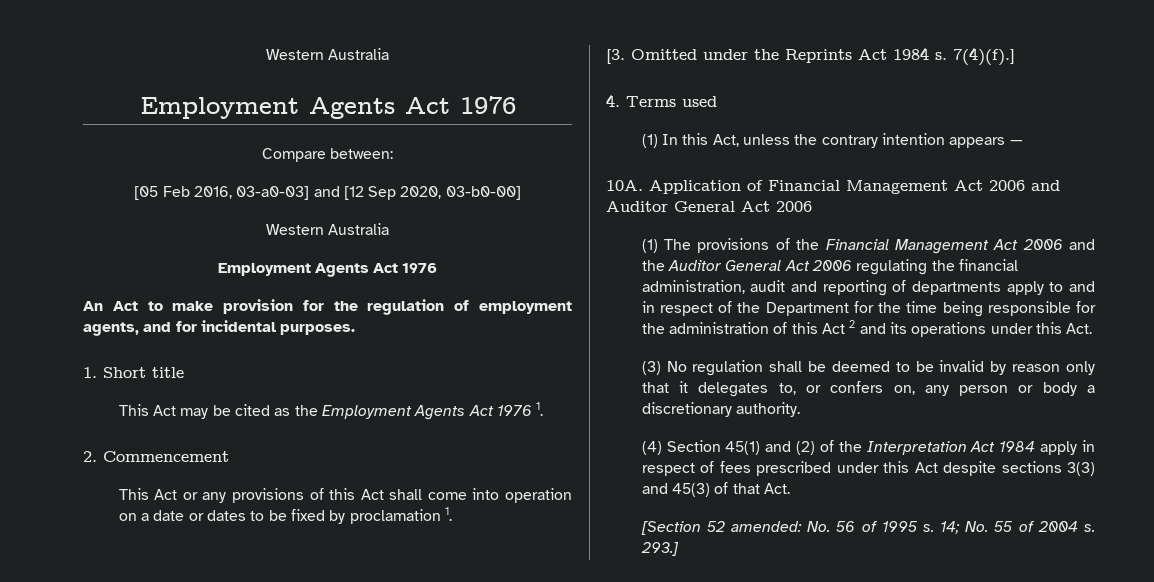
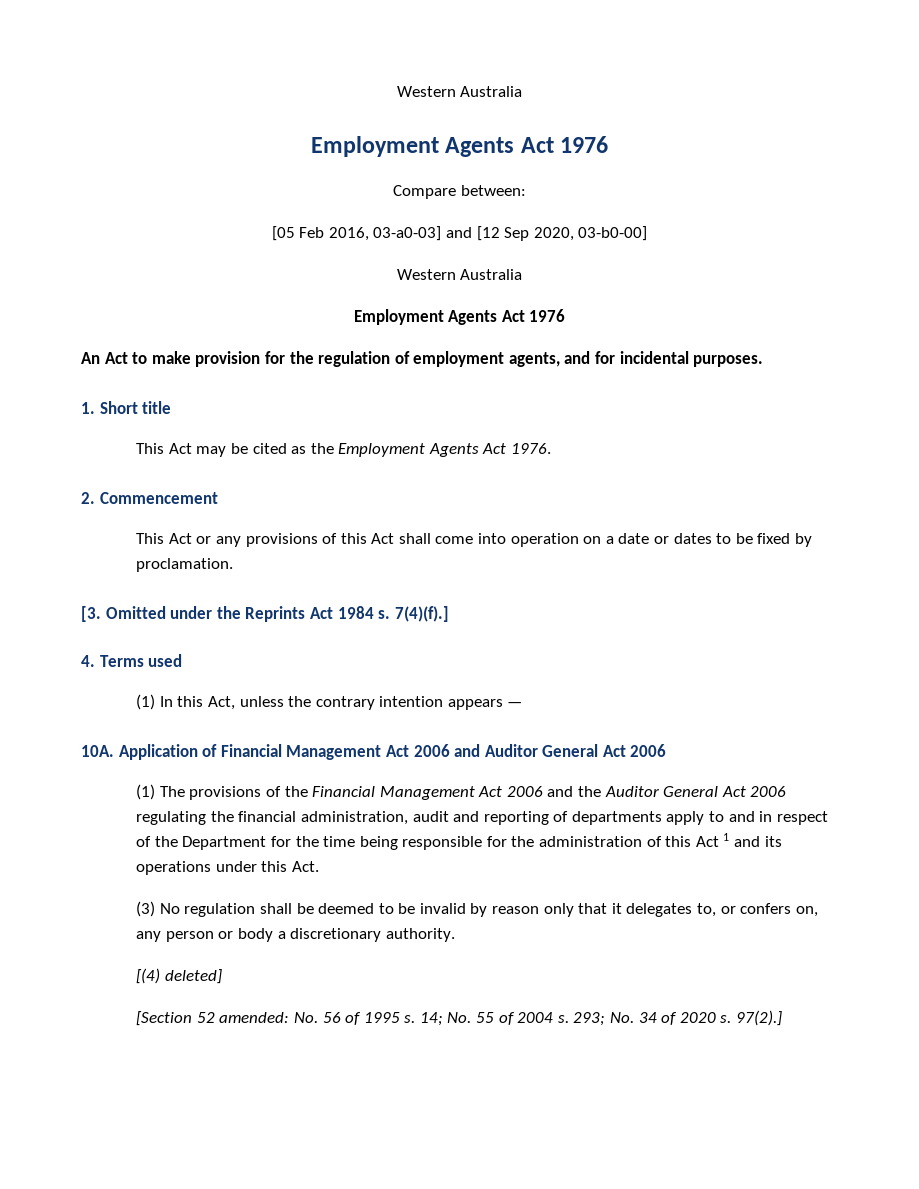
- This Act may be cited as the Employment Agents Act 1976 1.
+ This Act may be cited as the Employment Agents Act 1976.
- This Act or any provisions of this Act shall come into operation on a date or dates to be fixed by proclamation 1.
+ This Act or any provisions of this Act shall come into operation on a date or dates to be fixed by proclamation.
- (1) The provisions of the Financial Management Act 2006 and the Auditor General Act 2006 regulating the financial administration, audit and reporting of departments apply to and in respect of the Department for the time being responsible for the administration of this Act 2 and its operations under this Act.
+ (1) The provisions of the Financial Management Act 2006 and the Auditor General Act 2006 regulating the financial administration, audit and reporting of departments apply to and in respect of the Department for the time being responsible for the administration of this Act 1 and its operations under this Act.
- (4) Section 45(1) and (2) of the Interpretation Act 1984 apply in respect of fees prescribed under this Act despite sections 3(3) and 45(3) of that Act.
+ [(4) deleted]
- 293.]
+ 293; No. 34 of 2020 s. 97(2).]

